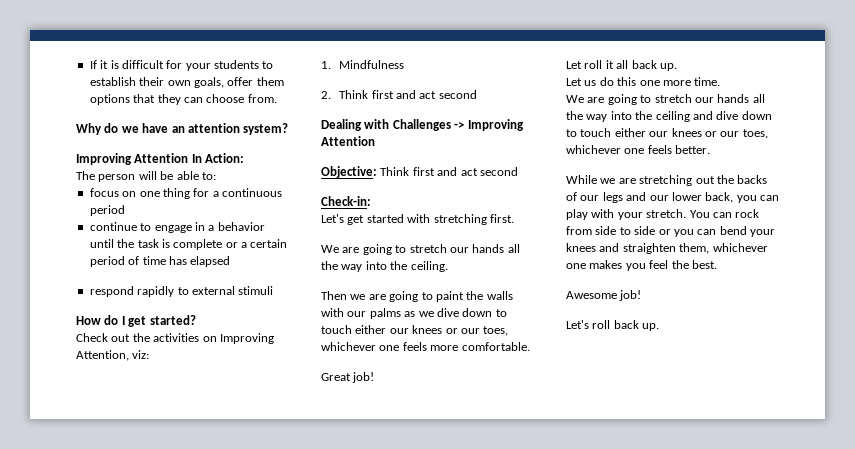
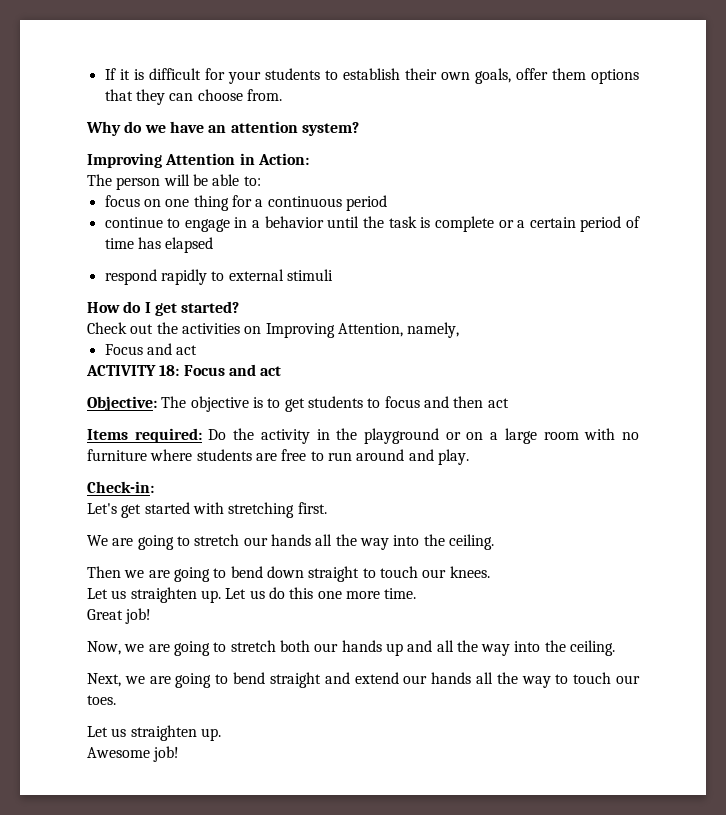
- Improving Attention In Action:
+ Improving Attention in Action:
- Check out the activities on Improving Attention, viz:
- 1. Mindfulness
- 2. Think first and act second
- Dealing with Challenges -> Improving Attention
- Objective: Think first and act second
+ Check out the activities on Improving Attention, namely,
+ Focus and act
+ ACTIVITY 18: Focus and act
+ Objective: The objective is to get students to focus and then act
+ Items required: Do the activity in the playground or on a large room with no furniture where students are free to run around and play.
- Then we are going to paint the walls with our palms as we dive down to touch either our knees or our toes, whichever one feels more comfortable.
- Great job!
- Let roll it all back up.
- Let us do this one more time.
+ Then we are going to bend down straight to touch our knees.
+ Let us straighten up. Let us do this one more time.
- We are going to stretch our hands all the way into the ceiling and dive down to touch either our knees or our toes, whichever one feels better.
- While we are stretching out the backs of our legs and our lower back, you can play with your stretch. You can rock from side to side or you can bend your knees and straighten them, whichever one makes you feel the best.
+ Great job!
+ Now, we are going to stretch both our hands up and all the way into the ceiling.
+ Next, we are going to bend straight and extend our hands all the way to touch our toes.
+ Let us straighten up.
  Awesome job!
- Let's roll back up.

